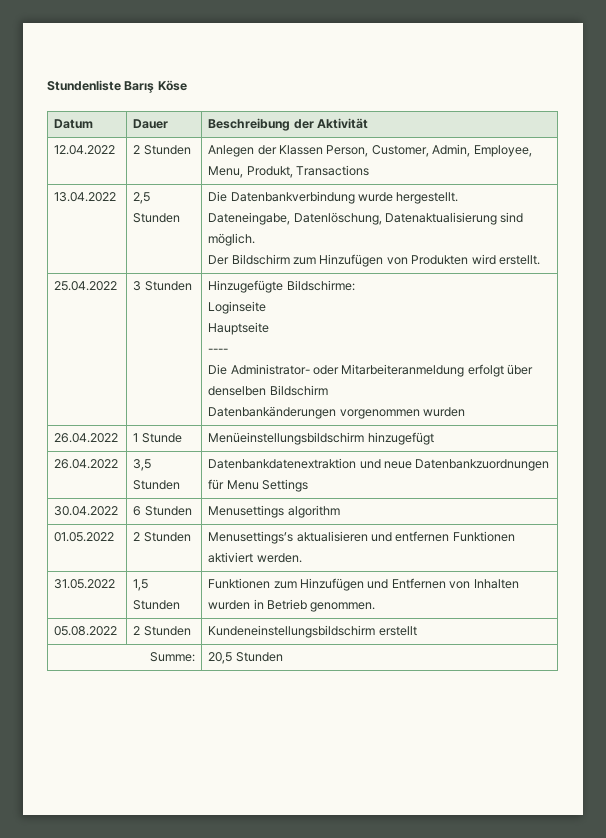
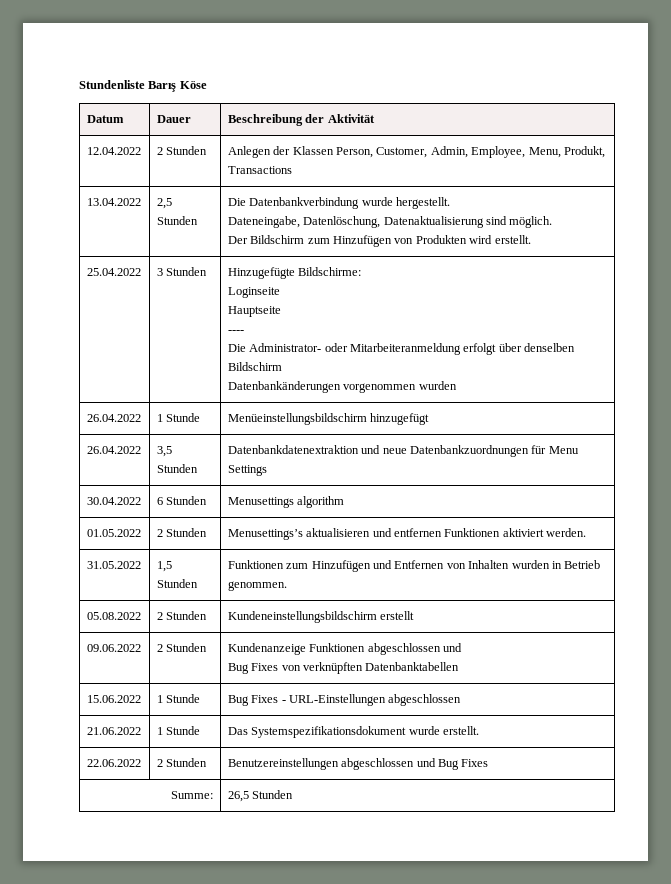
+ 09.06.2022 | 2 Stunden | Kundenanzeige Funktionen abgeschlossen und
+ Bug Fixes von verknüpften Datenbanktabellen
+ 15.06.2022 | 1 Stunde | Bug Fixes - URL-Einstellungen abgeschlossen
+ 21.06.2022 | 1 Stunde | Das Systemspezifikationsdokument wurde erstellt.
+ 22.06.2022 | 2 Stunden | Benutzereinstellungen abgeschlossen und Bug Fixes
- Summe: | 20,5 Stunden
+ Summe: | 26,5 Stunden

